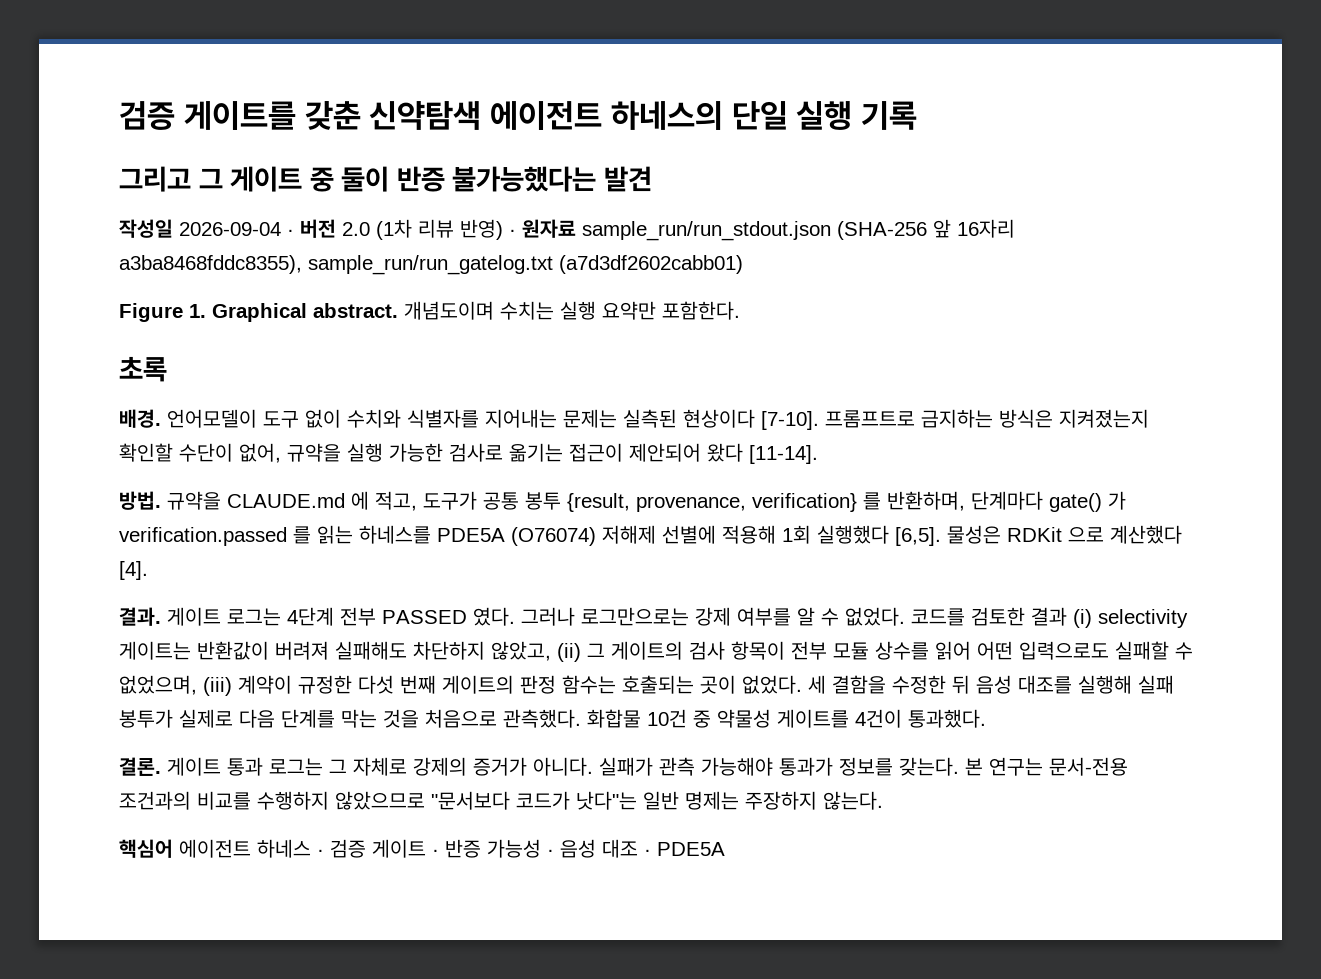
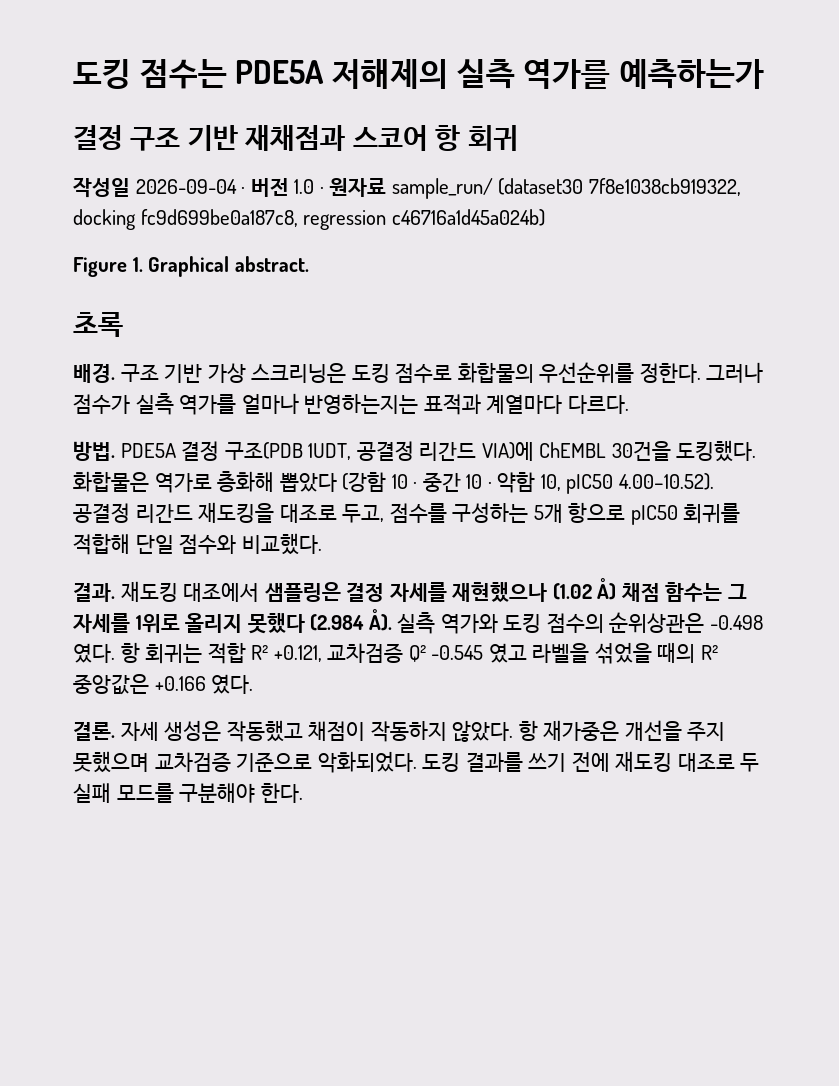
- 검증 게이트를 갖춘 신약탐색 에이전트 하네스의 단일 실행 기록
- 그리고 그 게이트 중 둘이 반증 불가능했다는 발견
- 작성일 2026-09-04 · 버전 2.0 (1차 리뷰 반영) · 원자료 sample_run/run_stdout.json (SHA-256 앞 16자리 a3ba8468fddc8355), sample_run/run_gatelog.txt (a7d3df2602cabb01)
- Figure 1. Graphical abstract. 개념도이며 수치는 실행 요약만 포함한다.
+ 도킹 점수는 PDE5A 저해제의 실측 역가를 예측하는가
+ 결정 구조 기반 재채점과 스코어 항 회귀
+ 작성일 2026-09-04 · 버전 1.0 · 원자료 sample_run/ (dataset30 7f8e1038cb919322, docking fc9d699be0a187c8, regression c46716a1d45a024b)
+ Figure 1. Graphical abstract.
  초록
- 배경. 언어모델이 도구 없이 수치와 식별자를 지어내는 문제는 실측된 현상이다 [7-10]. 프롬프트로 금지하는 방식은 지켜졌는지 확인할 수단이 없어, 규약을 실행 가능한 검사로 옮기는 접근이 제안되어 왔다 [11-14].
- 방법. 규약을 CLAUDE.md 에 적고, 도구가 공통 봉투 {result, provenance, verification} 를 반환하며, 단계마다 gate() 가 verification.passed 를 읽는 하네스를 PDE5A (O76074) 저해제 선별에 적용해 1회 실행했다 [6,5]. 물성은 RDKit 으로 계산했다 [4].
- 결과. 게이트 로그는 4단계 전부 PASSED 였다. 그러나 로그만으로는 강제 여부를 알 수 없었다. 코드를 검토한 결과 (i) selectivity 게이트는 반환값이 버려져 실패해도 차단하지 않았고, (ii) 그 게이트의 검사 항목이 전부 모듈 상수를 읽어 어떤 입력으로도 실패할 수 없었으며, (iii) 계약이 규정한 다섯 번째 게이트의 판정 함수는 호출되는 곳이 없었다. 세 결함을 수정한 뒤 음성 대조를 실행해 실패 봉투가 실제로 다음 단계를 막는 것을 처음으로 관측했다. 화합물 10건 중 약물성 게이트를 4건이 통과했다.
- 결론. 게이트 통과 로그는 그 자체로 강제의 증거가 아니다. 실패가 관측 가능해야 통과가 정보를 갖는다. 본 연구는 문서-전용 조건과의 비교를 수행하지 않았으므로 "문서보다 코드가 낫다"는 일반 명제는 주장하지 않는다.
- 핵심어 에이전트 하네스 · 검증 게이트 · 반증 가능성 · 음성 대조 · PDE5A
+ 배경. 구조 기반 가상 스크리닝은 도킹 점수로 화합물의 우선순위를 정한다. 그러나 점수가 실측 역가를 얼마나 반영하는지는 표적과 계열마다 다르다.
+ 방법. PDE5A 결정 구조(PDB 1UDT, 공결정 리간드 VIA)에 ChEMBL 30건을 도킹했다. 화합물은 역가로 층화해 뽑았다 (강함 10 · 중간 10 · 약함 10, pIC50 4.00–10.52). 공결정 리간드 재도킹을 대조로 두고, 점수를 구성하는 5개 항으로 pIC50 회귀를 적합해 단일 점수와 비교했다.
+ 결과. 재도킹 대조에서 샘플링은 결정 자세를 재현했으나 (1.02 Å) 채점 함수는 그 자세를 1위로 올리지 못했다 (2.984 Å). 실측 역가와 도킹 점수의 순위상관은 -0.498 였다. 항 회귀는 적합 R² +0.121, 교차검증 Q² -0.545 였고 라벨을 섞었을 때의 R² 중앙값은 +0.166 였다.
+ 결론. 자세 생성은 작동했고 채점이 작동하지 않았다. 항 재가중은 개선을 주지 못했으며 교차검증 기준으로 악화되었다. 도킹 결과를 쓰기 전에 재도킹 대조로 두 실패 모드를 구분해야 한다.

